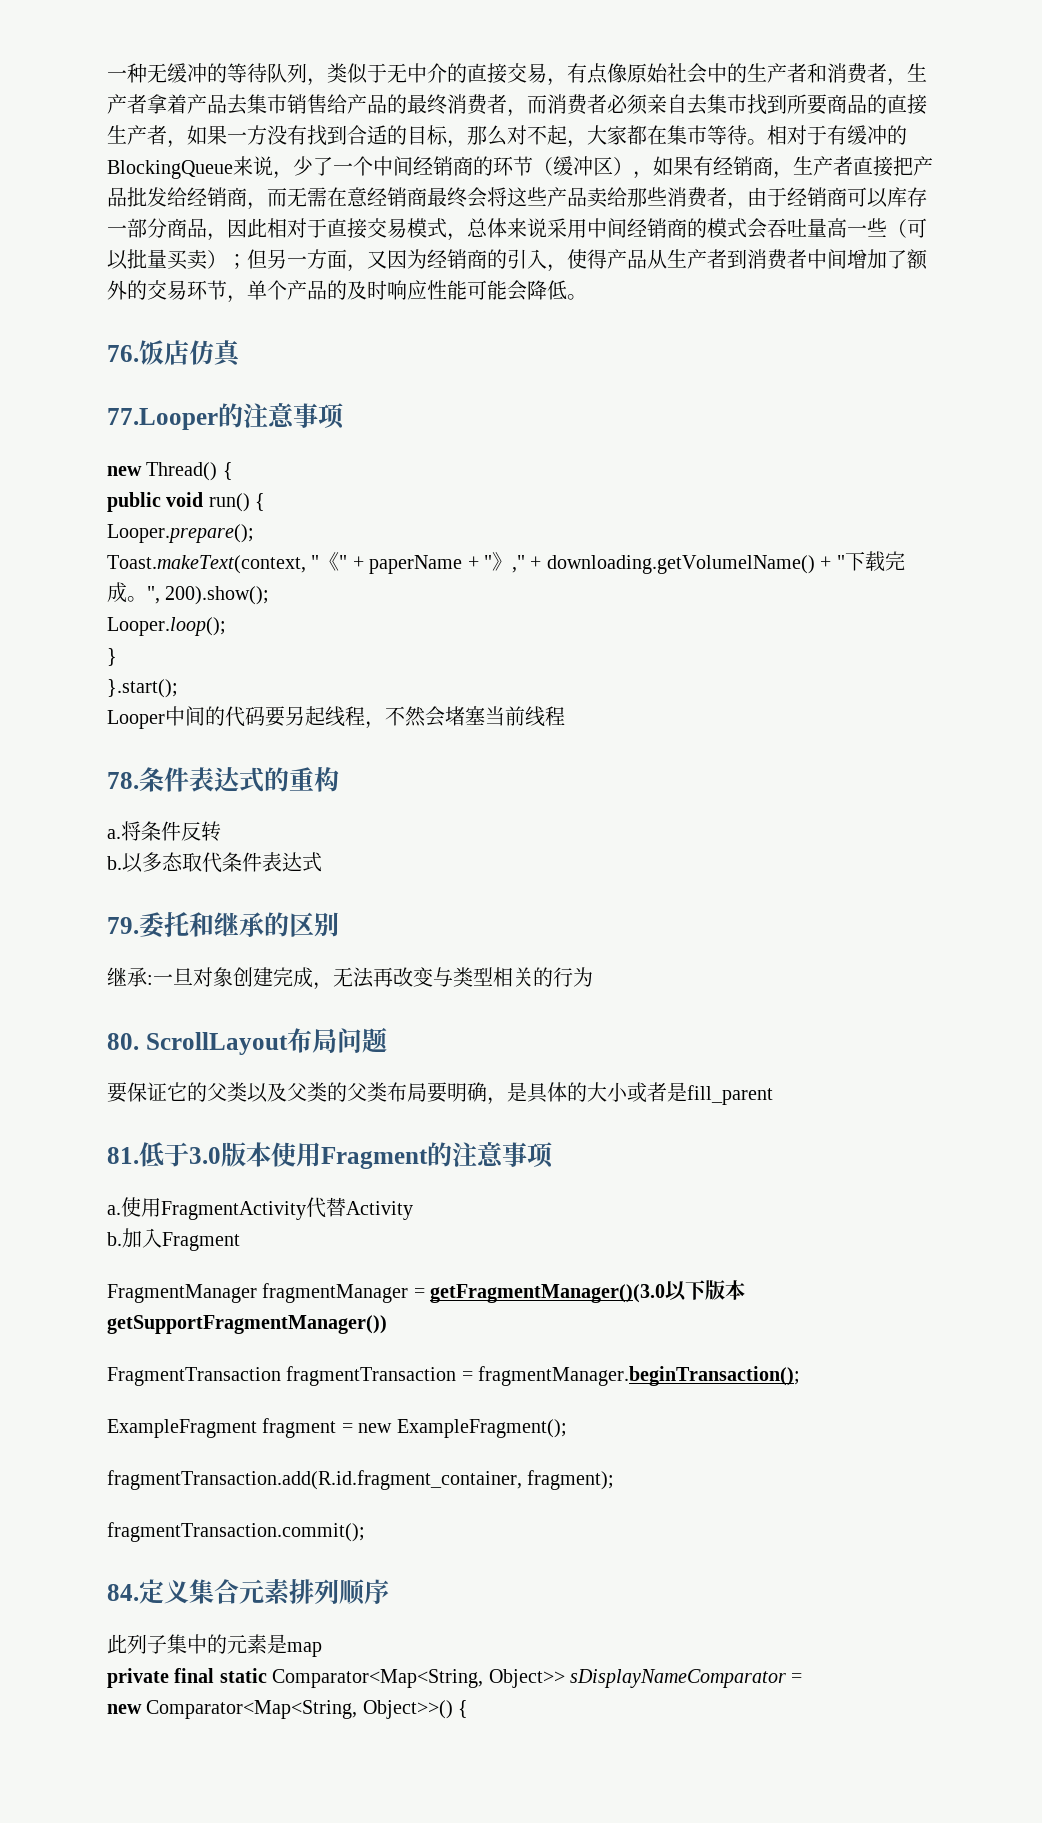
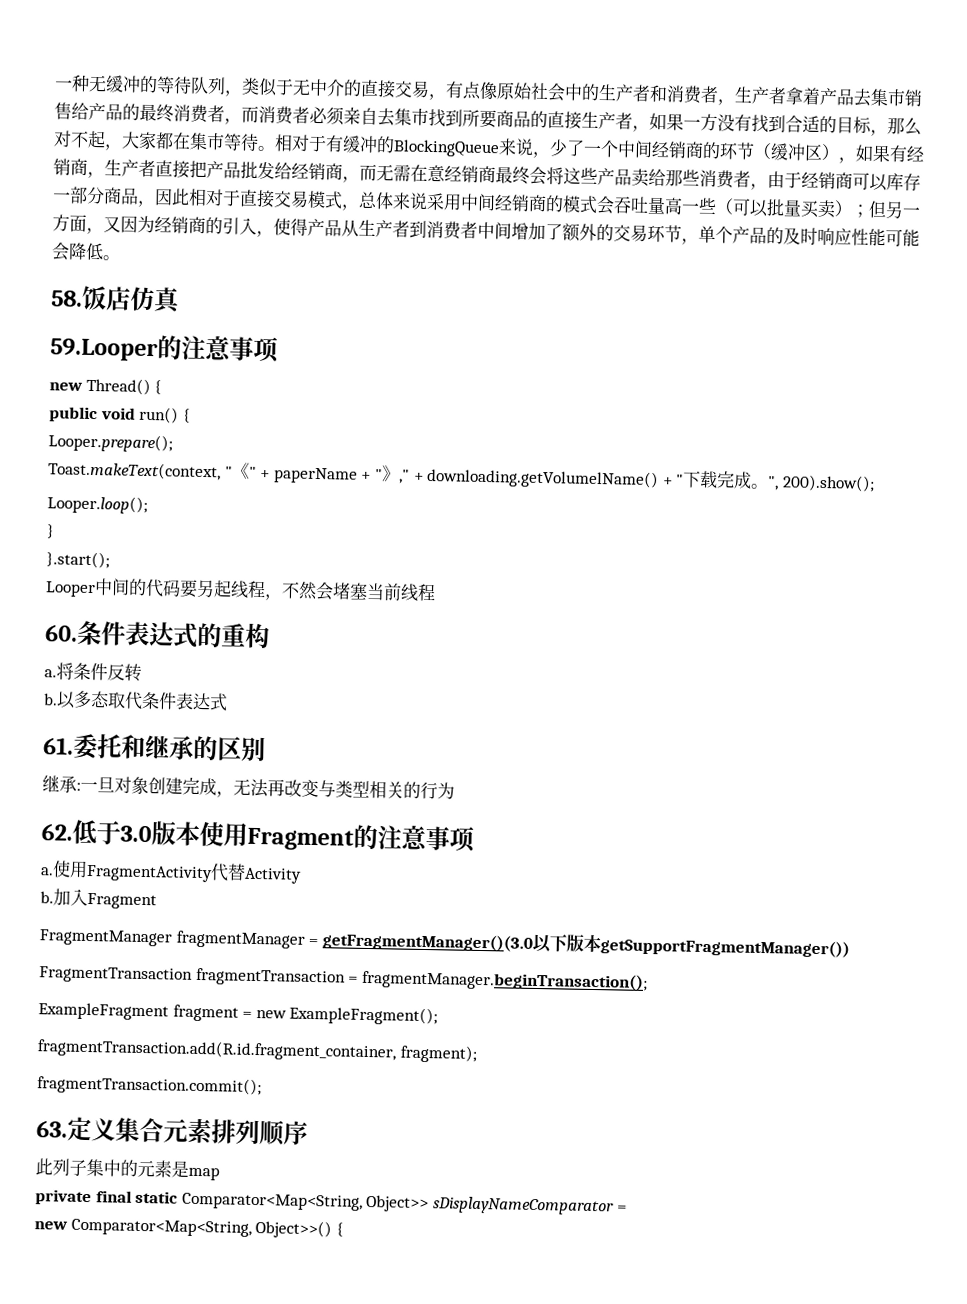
- 76.饭店仿真
+ 58.饭店仿真
- 77.Looper的注意事项
+ 59.Looper的注意事项
- 78.条件表达式的重构
+ 60.条件表达式的重构
- 79.委托和继承的区别
+ 61.委托和继承的区别
- 80. ScrollLayout布局问题
- 要保证它的父类以及父类的父类布局要明确，是具体的大小或者是fill_parent
- 81.低于3.0版本使用Fragment的注意事项
+ 62.低于3.0版本使用Fragment的注意事项
- 84.定义集合元素排列顺序
+ 63.定义集合元素排列顺序

